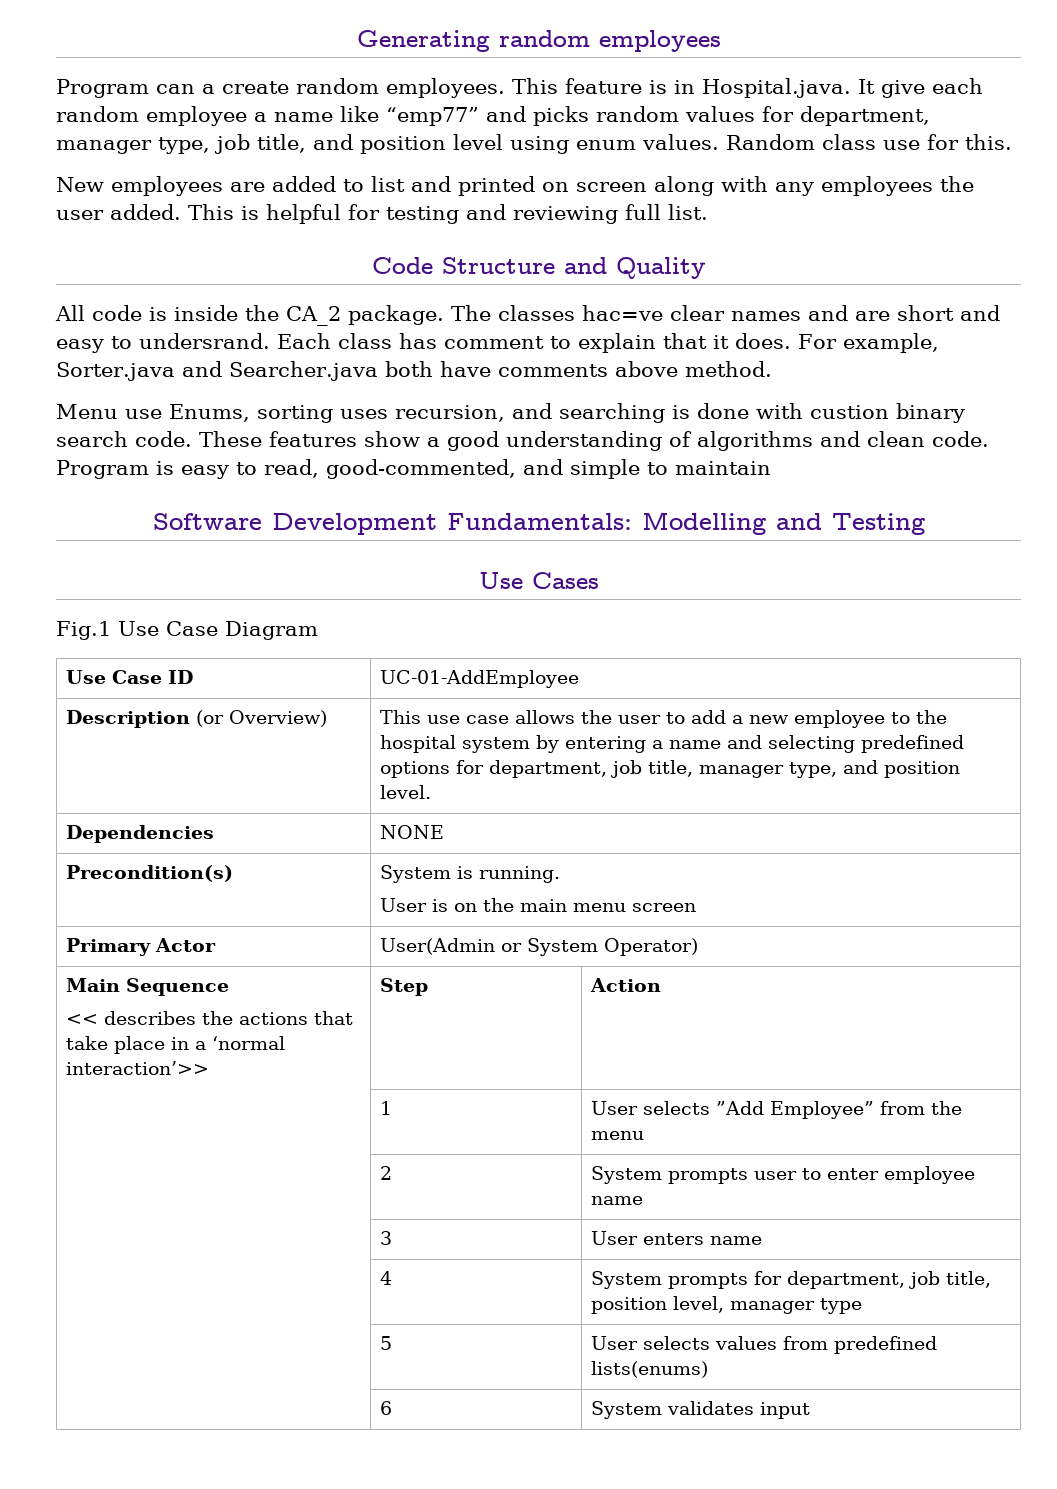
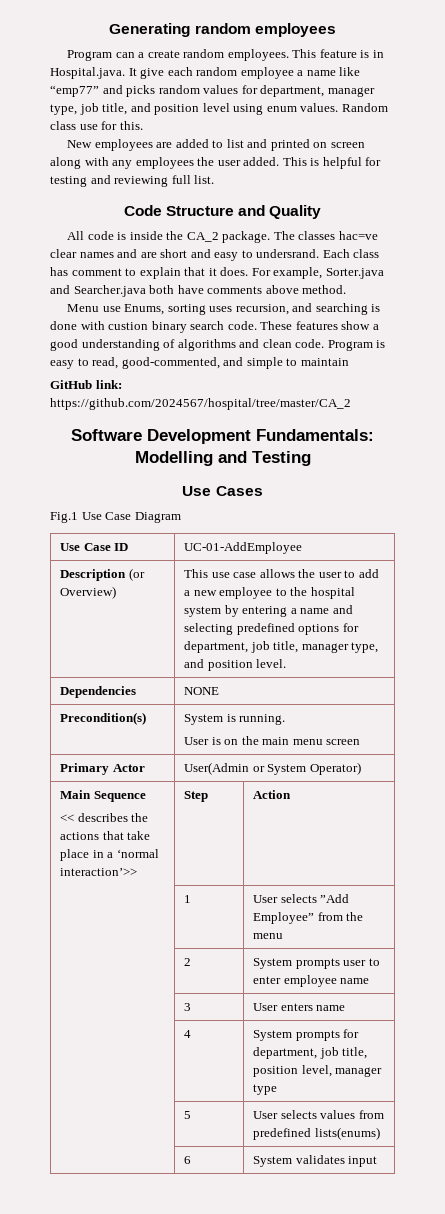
+ GitHub link: https://github.com/2024567/hospital/tree/master/CA_2

